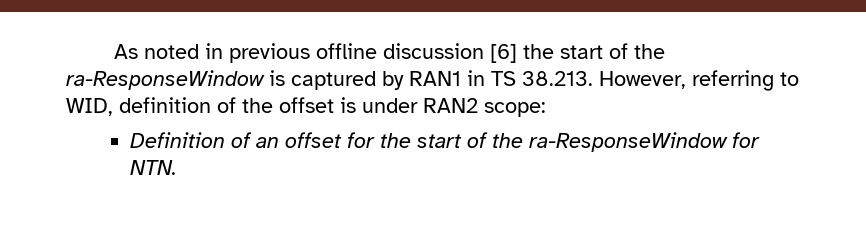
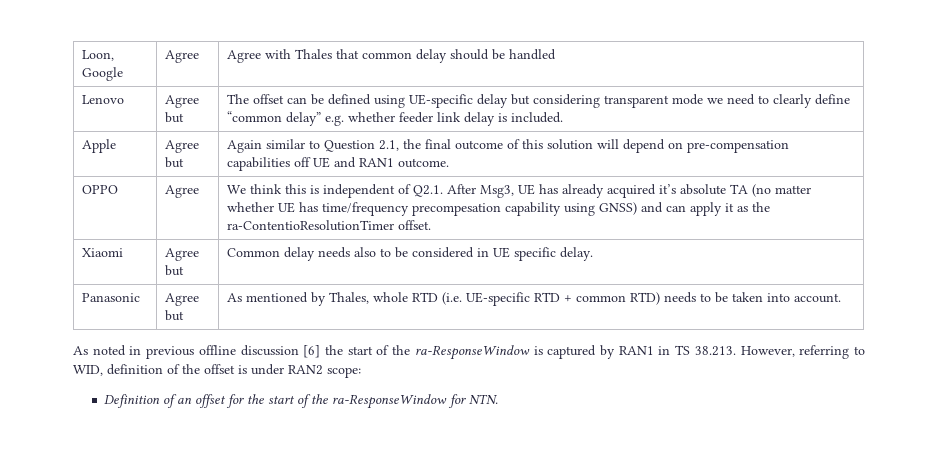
+ Loon, Google | Agree | Agree with Thales that common delay should be handled
+ Lenovo | Agree but | The offset can be defined using UE-specific delay but considering transparent mode we need to clearly define “common delay” e.g. whether feeder link delay is included.
+ Apple | Agree but | Again similar to Question 2.1, the final outcome of this solution will depend on pre-compensation capabilities off UE and RAN1 outcome.
+ OPPO | Agree | We think this is independent of Q2.1. After Msg3, UE has already acquired it’s absolute TA (no matter whether UE has time/frequency precompesation capability using GNSS) and can apply it as the ra-ContentioResolutionTimer offset.
+ Xiaomi | Agree but | Common delay needs also to be considered in UE specific delay.
+ Panasonic | Agree but | As mentioned by Thales, whole RTD (i.e. UE-specific RTD + common RTD) needs to be taken into account.

